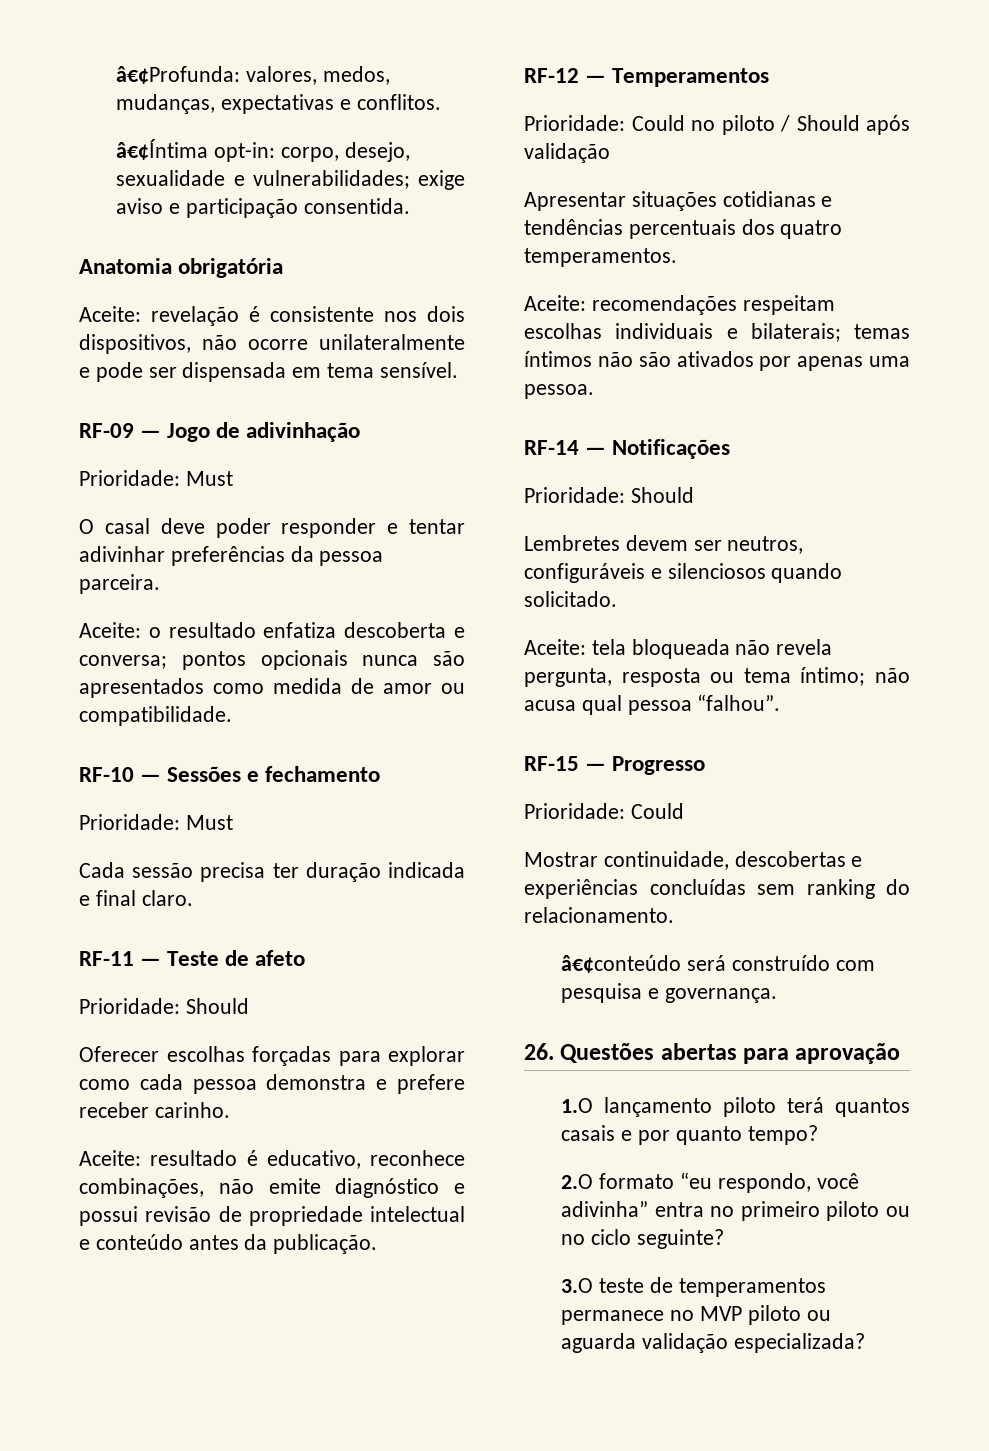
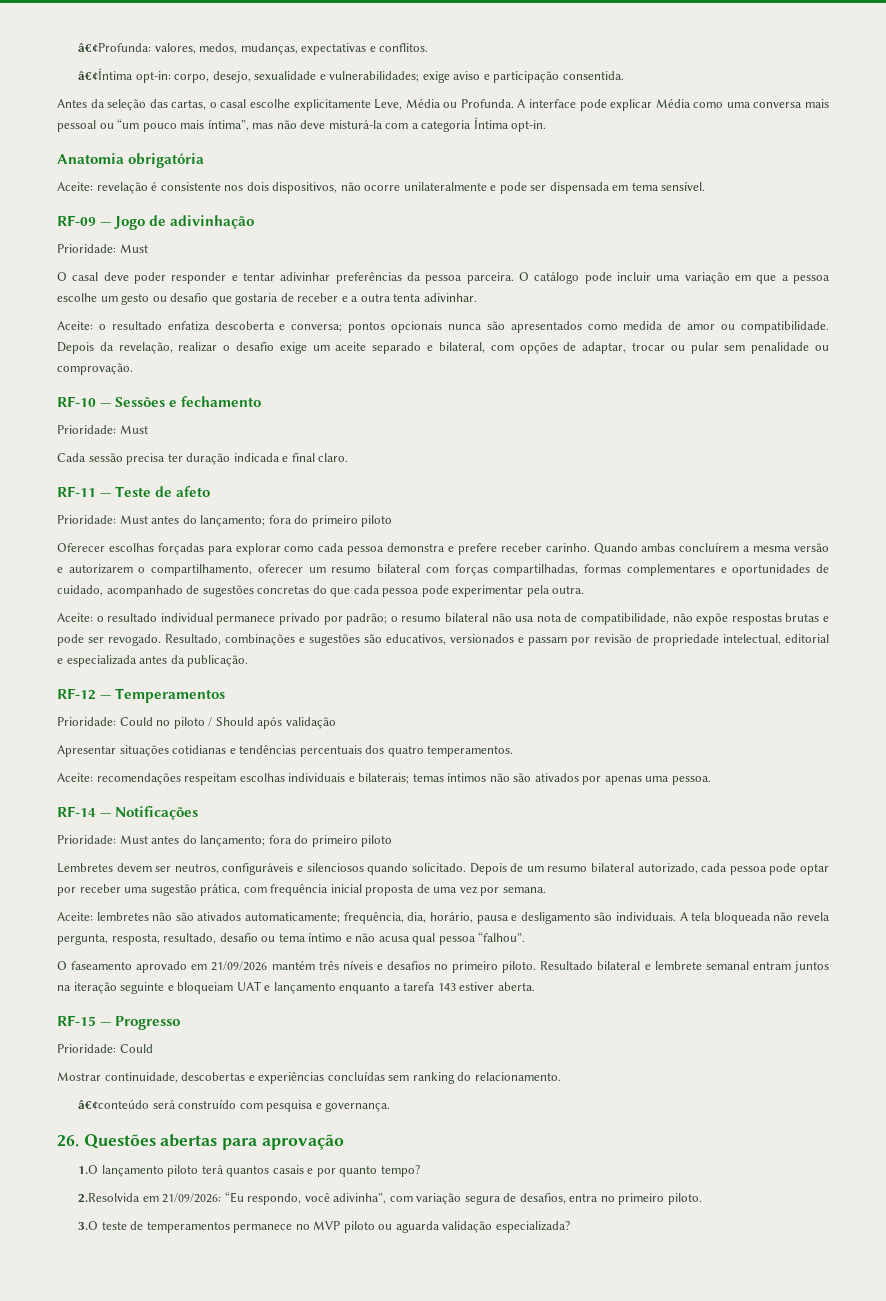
+ Antes da seleção das cartas, o casal escolhe explicitamente Leve, Média ou Profunda. A interface pode explicar Média como uma conversa mais pessoal ou “um pouco mais íntima”, mas não deve misturá-la com a categoria Íntima opt-in.
+ O catálogo pode incluir uma variação em que a pessoa escolhe um gesto ou desafio que gostaria de receber e a outra tenta adivinhar.
+ Depois da revelação, realizar o desafio exige um aceite separado e bilateral, com opções de adaptar, trocar ou pular sem penalidade ou comprovação.
  RF-11 — Teste de afeto
- Prioridade: Should
+ Prioridade: Must antes do lançamento; fora do primeiro piloto
- Oferecer escolhas forçadas para explorar como cada pessoa demonstra e prefere receber carinho.
- Aceite: resultado é educativo, reconhece combinações, não emite diagnóstico e possui revisão de propriedade intelectual e conteúdo antes da publicação.
+ Oferecer escolhas forçadas para explorar como cada pessoa demonstra e prefere receber carinho. Quando ambas concluírem a mesma versão e autorizarem o compartilhamento, oferecer um resumo bilateral com forças compartilhadas, formas complementares e oportunidades de cuidado, acompanhado de sugestões concretas do que cada pessoa pode experimentar pela outra.
+ Aceite: o resultado individual permanece privado por padrão; o resumo bilateral não usa nota de compatibilidade, não expõe respostas brutas e pode ser revogado. Resultado, combinações e sugestões são educativos, versionados e passam por revisão de propriedade intelectual, editorial e especializada antes da publicação.
  RF-14 — Notificações
- Prioridade: Should
+ Prioridade: Must antes do lançamento; fora do primeiro piloto
- Lembretes devem ser neutros, configuráveis e silenciosos quando solicitado.
- Aceite: tela bloqueada não revela pergunta, resposta ou tema íntimo; não acusa qual pessoa “falhou”.
+ Lembretes devem ser neutros, configuráveis e silenciosos quando solicitado. Depois de um resumo bilateral autorizado, cada pessoa pode optar por receber uma sugestão prática, com frequência inicial proposta de uma vez por semana.
+ Aceite: lembretes não são ativados automaticamente; frequência, dia, horário, pausa e desligamento são individuais. A tela bloqueada não revela pergunta, resposta, resultado, desafio ou tema íntimo e não acusa qual pessoa “falhou”.
+ O faseamento aprovado em 21/09/2026 mantém três níveis e desafios no primeiro piloto. Resultado bilateral e lembrete semanal entram juntos na iteração seguinte e bloqueiam UAT e lançamento enquanto a tarefa 143 estiver aberta.
- 2.O formato “eu respondo, você adivinha” entra no primeiro piloto ou no ciclo seguinte?
+ 2.Resolvida em 21/09/2026: “Eu respondo, você adivinha”, com variação segura de desafios, entra no primeiro piloto.

